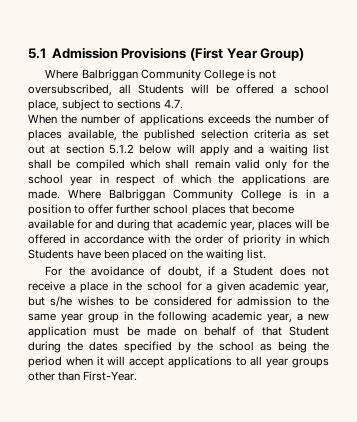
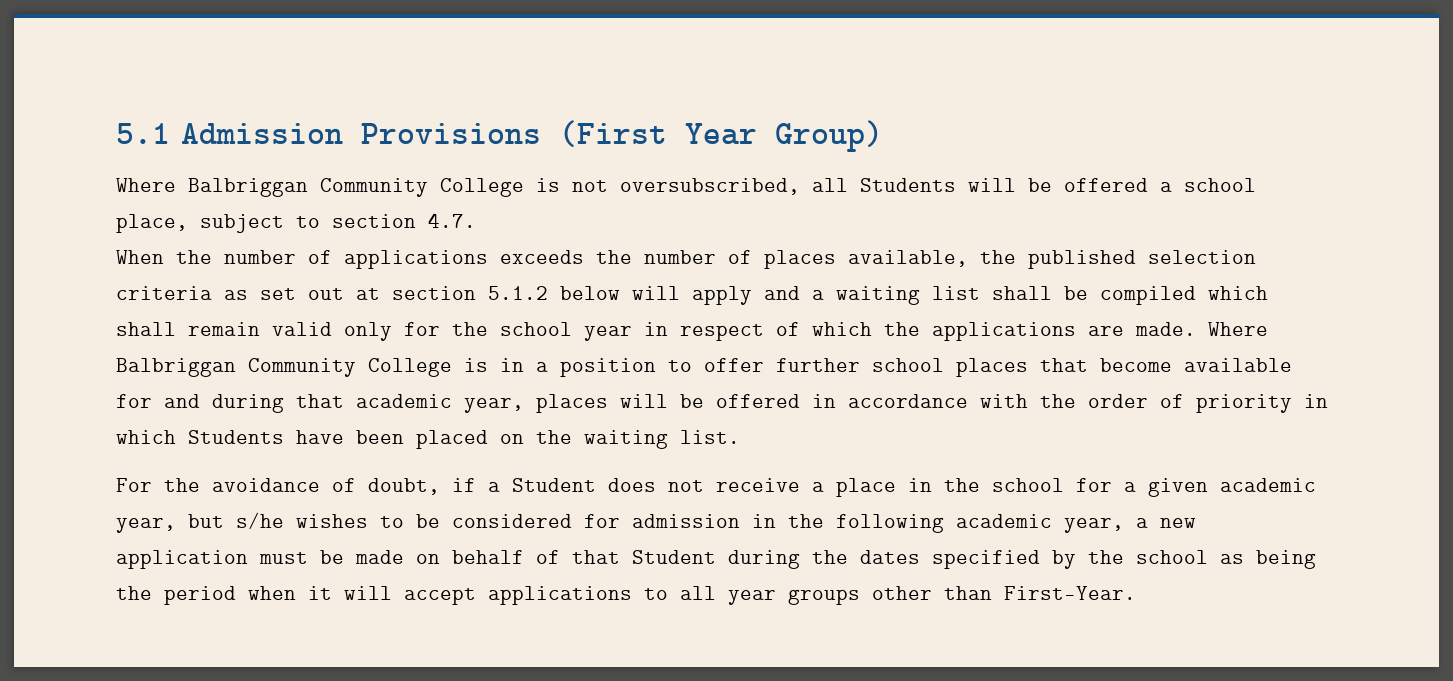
- Where Balbriggan Community College is not oversubscribed, all Students will be offered a school place, subject to sections 4.7.
+ Where Balbriggan Community College is not oversubscribed, all Students will be offered a school place, subject to section 4.7.
- For the avoidance of doubt, if a Student does not receive a place in the school for a given academic year, but s/he wishes to be considered for admission to the same year group in the following academic year, a new application must be made on behalf of that Student during the dates specified by the school as being the period when it will accept applications to all year groups other than First-Year.
+ For the avoidance of doubt, if a Student does not receive a place in the school for a given academic year, but s/he wishes to be considered for admission in the following academic year, a new application must be made on behalf of that Student during the dates specified by the school as being the period when it will accept applications to all year groups other than First-Year.

